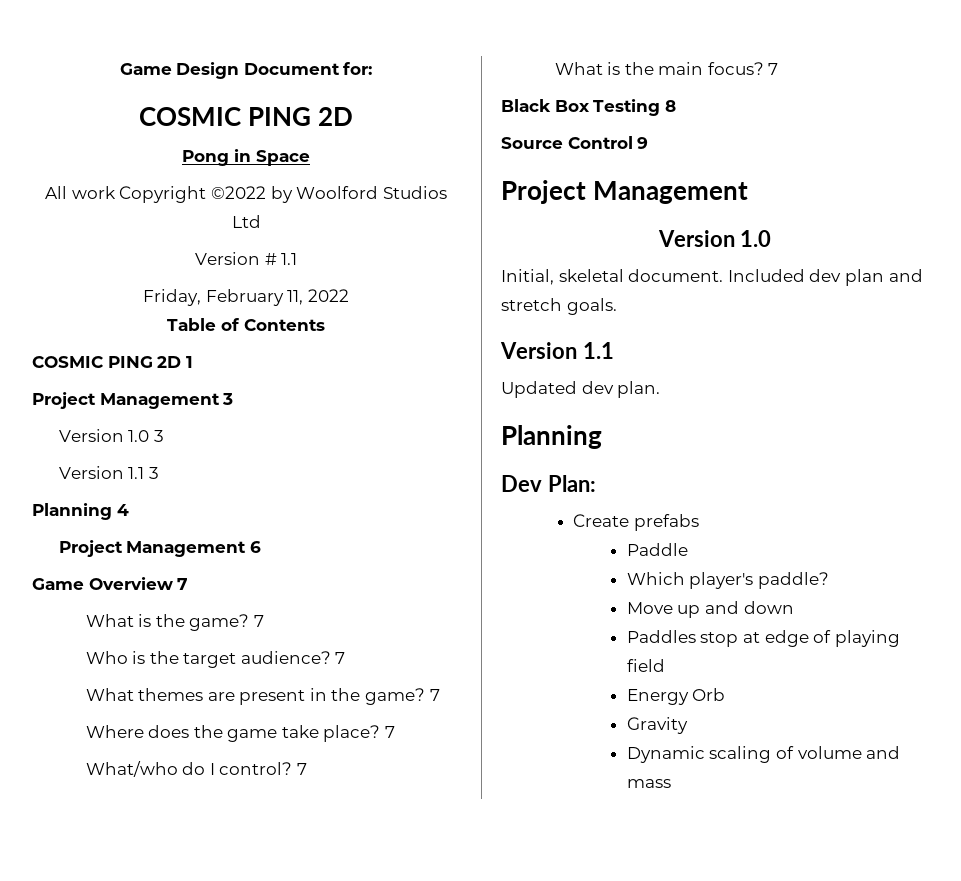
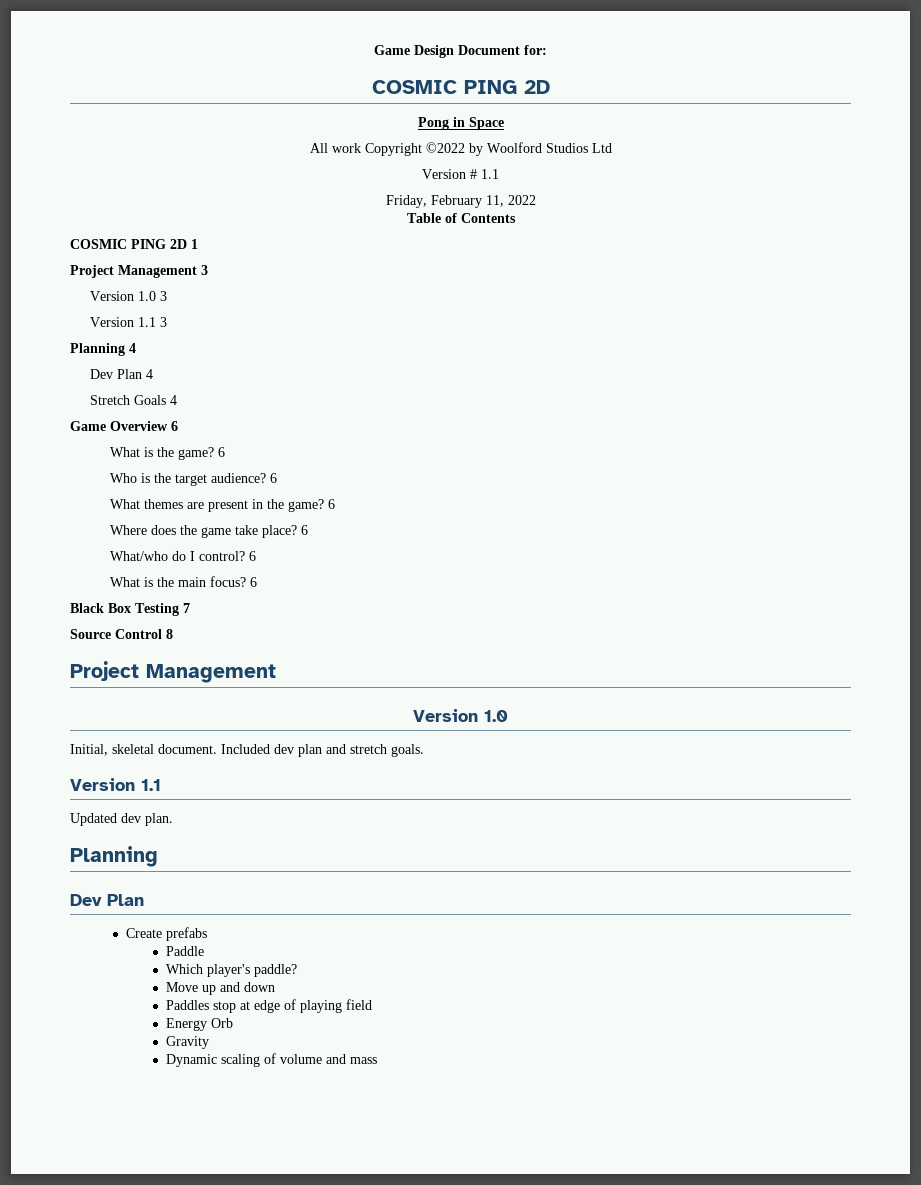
- Project Management 6
+ Dev Plan 4
+ Stretch Goals 4
- Game Overview 7
+ Game Overview 6
- What is the game? 7
+ What is the game? 6
- Who is the target audience? 7
+ Who is the target audience? 6
- What themes are present in the game? 7
+ What themes are present in the game? 6
- Where does the game take place? 7
+ Where does the game take place? 6
- What/who do I control? 7
+ What/who do I control? 6
- What is the main focus? 7
+ What is the main focus? 6
- Black Box Testing 8
+ Black Box Testing 7
- Source Control 9
+ Source Control 8
  Updated dev plan.
  Planning
- Dev Plan:
+ Dev Plan

